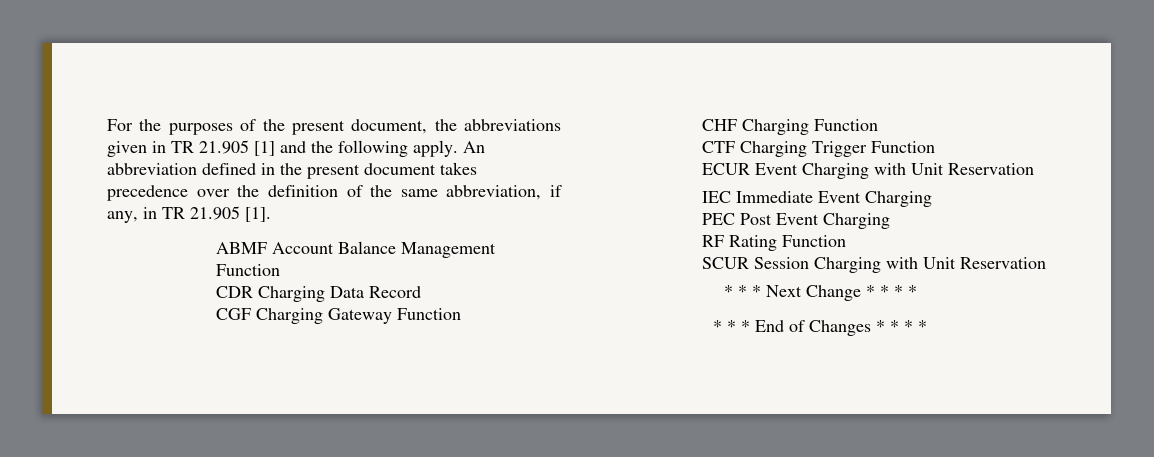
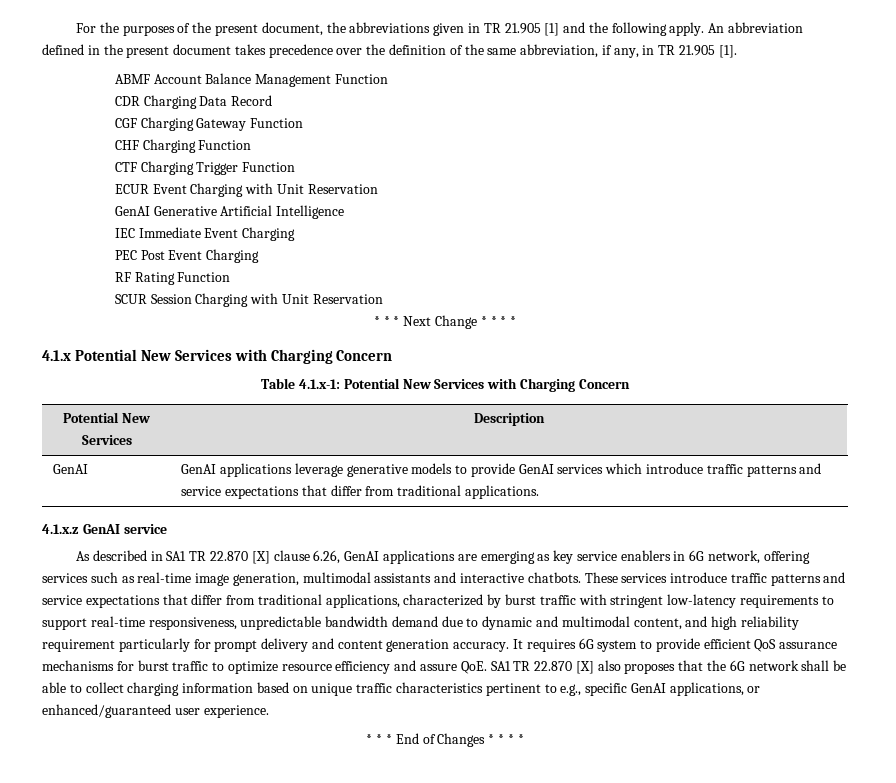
+ GenAI Generative Artificial Intelligence
+ 4.1.x Potential New Services with Charging Concern
+ Table 4.1.x-1: Potential New Services with Charging Concern
+ Potential New Services | Description
+ GenAI | GenAI applications leverage generative models to provide GenAI services which introduce traffic patterns and service expectations that differ from traditional applications.
+ 4.1.x.z GenAI service
+ As described in SA1 TR 22.870 [X] clause 6.26, GenAI applications are emerging as key service enablers in 6G network, offering services such as real-time image generation, multimodal assistants and interactive chatbots. These services introduce traffic patterns and service expectations that differ from traditional applications, characterized by burst traffic with stringent low-latency requirements to support real-time responsiveness, unpredictable bandwidth demand due to dynamic and multimodal content, and high reliability requirement particularly for prompt delivery and content generation accuracy. It requires 6G system to provide efficient QoS assurance mechanisms for burst traffic to optimize resource efficiency and assure QoE. SA1 TR 22.870 [X] also proposes that the 6G network shall be able to collect charging information based on unique traffic characteristics pertinent to e.g., specific GenAI applications, or enhanced/guaranteed user experience.

